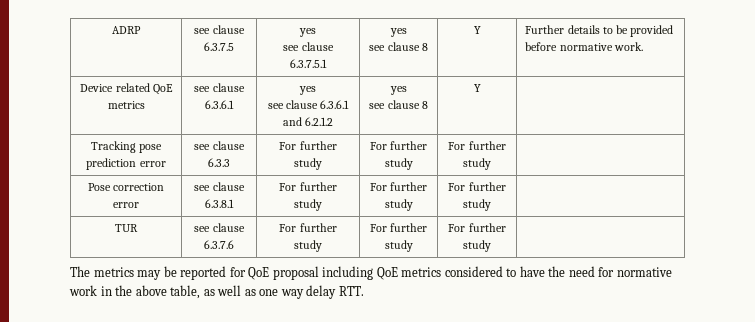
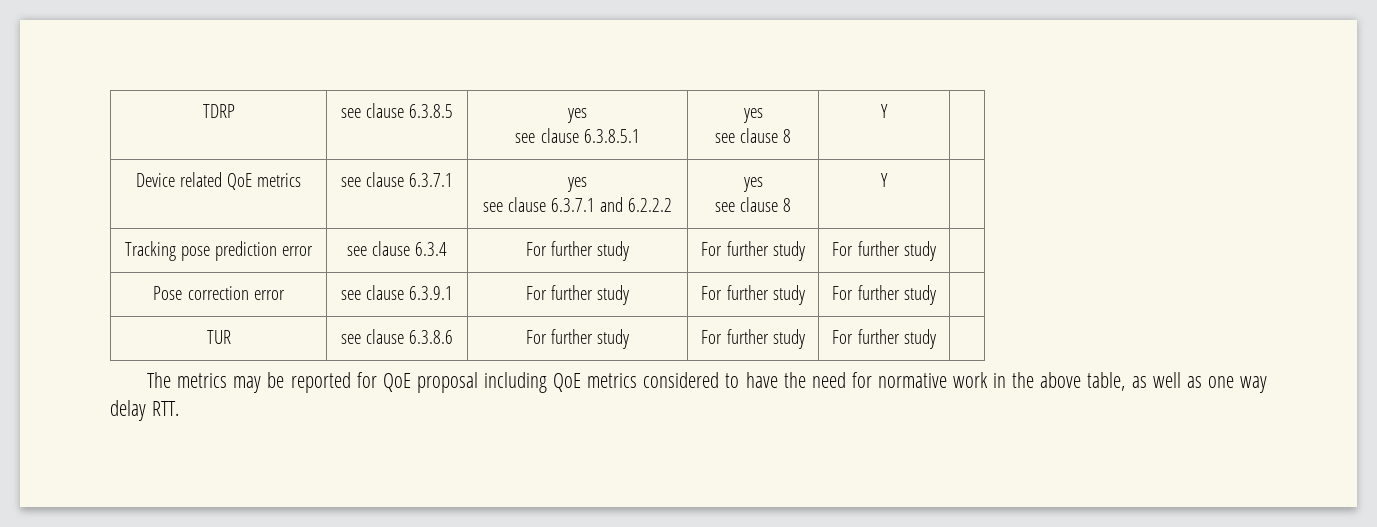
- ADRP | see clause 6.3.7.5 | yes
- see clause 6.3.7.5.1 | yes
- see clause 8 | Y | Further details to be provided before normative work.
+ TDRP | see clause 6.3.8.5 | yes
+ see clause 6.3.8.5.1 | yes
+ see clause 8 | Y |
- Device related QoE metrics | see clause 6.3.6.1 | yes
- see clause 6.3.6.1 and 6.2.1.2 | yes
+ Device related QoE metrics | see clause 6.3.7.1 | yes
+ see clause 6.3.7.1 and 6.2.2.2 | yes
- Tracking pose prediction error | see clause 6.3.3 | For further study | For further study | For further study |
+ Tracking pose prediction error | see clause 6.3.4 | For further study | For further study | For further study |
- Pose correction error | see clause 6.3.8.1 | For further study | For further study | For further study |
+ Pose correction error | see clause 6.3.9.1 | For further study | For further study | For further study |
- TUR | see clause 6.3.7.6 | For further study | For further study | For further study |
+ TUR | see clause 6.3.8.6 | For further study | For further study | For further study |

